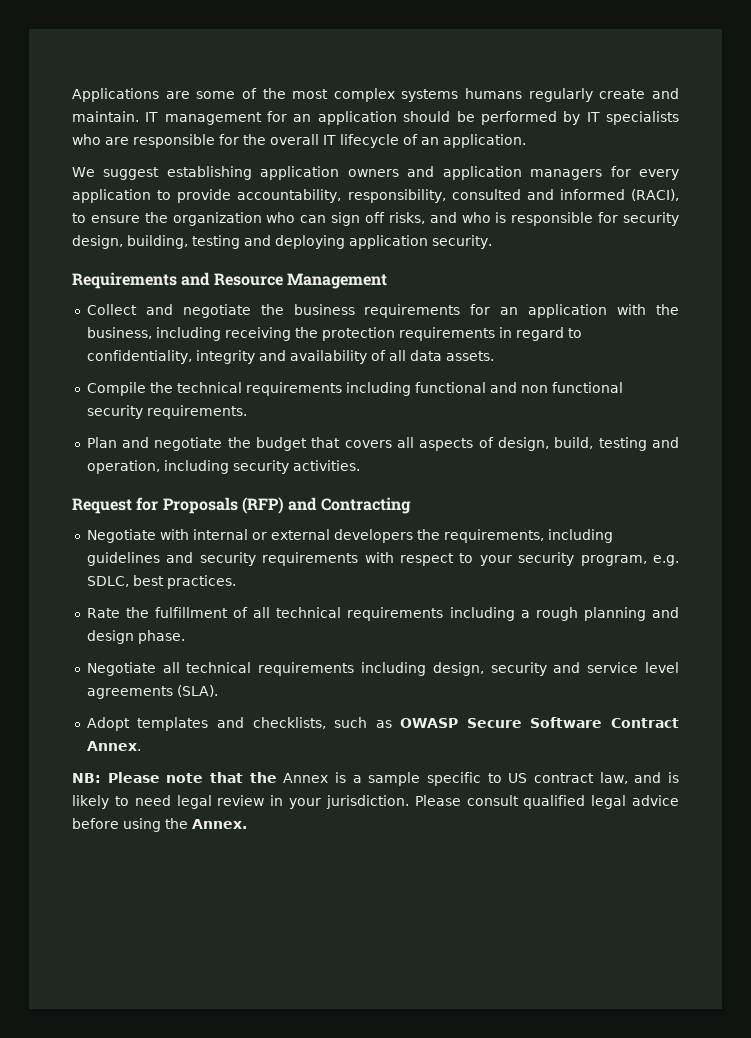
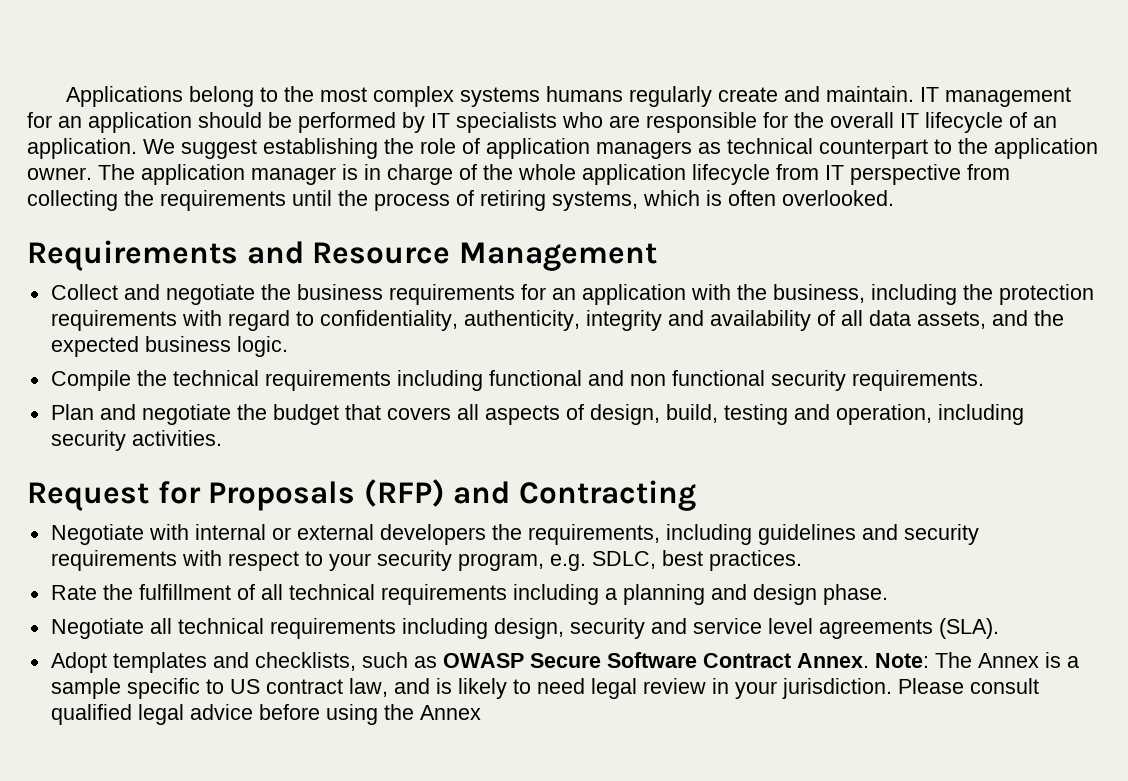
- Applications are some of the most complex systems humans regularly create and maintain.
+ Applications belong to the most complex systems humans regularly create and maintain.
- IT management for an application should be performed by IT specialists who are responsible for the overall IT lifecycle of an application.
- We suggest establishing application owners and application managers for every application to provide accountability, responsibility, consulted and informed (RACI), to ensure the organization who can sign off risks, and who is responsible for security design, building, testing and deploying application security.
+ IT management for an application should be performed by IT specialists who are responsible for the overall IT lifecycle of an application. We suggest establishing the role of application managers as technical counterpart to the application owner. The application manager is in charge of the whole application lifecycle from IT perspective from collecting the requirements until the process of retiring systems, which is often overlooked.
- Collect and negotiate the business requirements for an application with the business, including receiving the protection requirements in regard to confidentiality, integrity and availability of all data assets.
+ Collect and negotiate the business requirements for an application with the business, including the protection requirements with regard to confidentiality, authenticity, integrity and availability of all data assets, and the expected business logic.
- Rate the fulfillment of all technical requirements including a rough planning and design phase.
+ Rate the fulfillment of all technical requirements including a planning and design phase.
- Adopt templates and checklists, such as OWASP Secure Software Contract Annex.
- NB: Please note that the Annex is a sample specific to US contract law, and is likely to need legal review in your jurisdiction.
+ Adopt templates and checklists, such as OWASP Secure Software Contract Annex. Note: The Annex is a sample specific to US contract law, and is likely to need legal review in your jurisdiction.
- Please consult qualified legal advice before using the Annex.
+ Please consult qualified legal advice before using the Annex

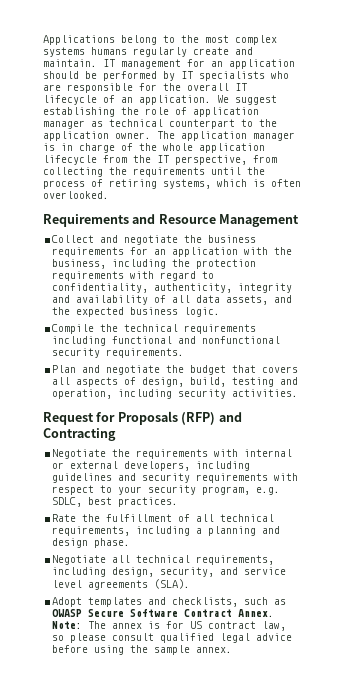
- We suggest establishing the role of application managers as technical counterpart to the application owner.
+ We suggest establishing the role of application manager as technical counterpart to the application owner.
- The application manager is in charge of the whole application lifecycle from IT perspective from collecting the requirements until the process of retiring systems, which is often overlooked.
+ The application manager is in charge of the whole application lifecycle from the IT perspective, from collecting the requirements until the process of retiring systems, which is often overlooked.
- Compile the technical requirements including functional and non functional security requirements.
+ Compile the technical requirements including functional and nonfunctional security requirements.
- Negotiate with internal or external developers the requirements, including guidelines and security requirements with respect to your security program, e.g. SDLC, best practices.
+ Negotiate the requirements with internal or external developers, including guidelines and security requirements with respect to your security program, e.g. SDLC, best practices.
- Rate the fulfillment of all technical requirements including a planning and design phase.
+ Rate the fulfillment of all technical requirements, including a planning and design phase.
- Negotiate all technical requirements including design, security and service level agreements (SLA).
+ Negotiate all technical requirements, including design, security, and service level agreements (SLA).
- Note: The Annex is a sample specific to US contract law, and is likely to need legal review in your jurisdiction. Please consult qualified legal advice before using the Annex
+ Note: The annex is for US contract law, so please consult qualified legal advice before using the sample annex.

